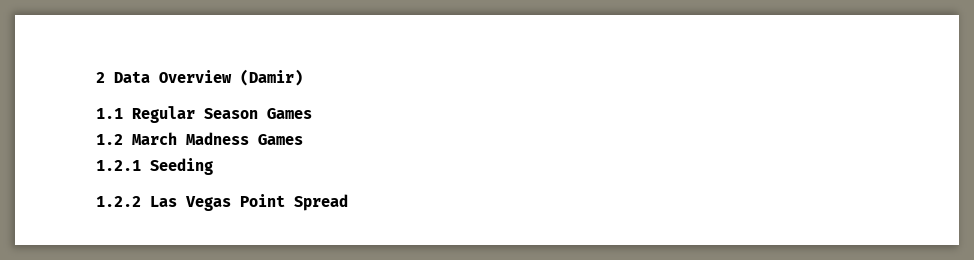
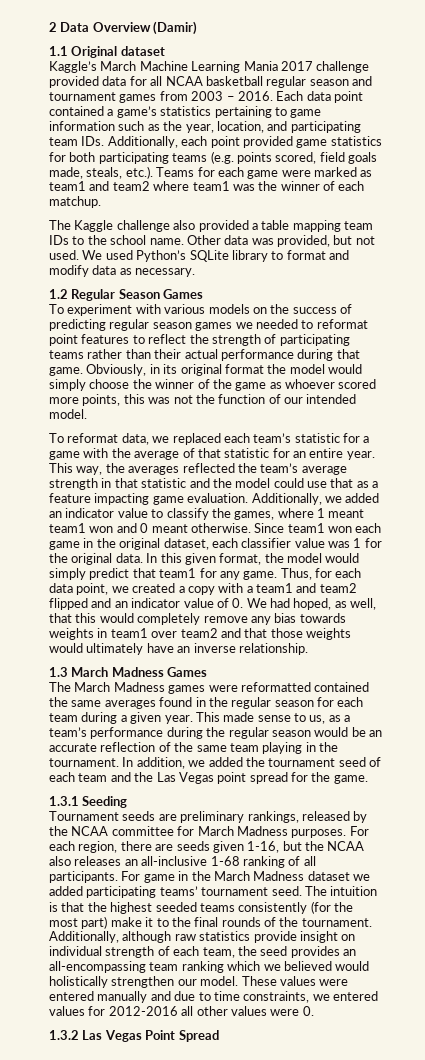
- 1.1 Regular Season Games
- 1.2 March Madness Games
- 1.2.1 Seeding
- 1.2.2 Las Vegas Point Spread
+ 1.1 Original dataset
+ Kaggle’s March Machine Learning Mania 2017 challenge provided data for all NCAA basketball regular season and tournament games from 2003 – 2016. Each data point contained a game’s statistics pertaining to game information such as the year, location, and participating team IDs. Additionally, each point provided game statistics for both participating teams (e.g. points scored, field goals made, steals, etc.). Teams for each game were marked as team1 and team2 where team1 was the winner of each matchup.
+ The Kaggle challenge also provided a table mapping team IDs to the school name. Other data was provided, but not used. We used Python’s SQLite library to format and modify data as necessary.
+ 1.2 Regular Season Games
+ To experiment with various models on the success of predicting regular season games we needed to reformat point features to reflect the strength of participating teams rather than their actual performance during that game. Obviously, in its original format the model would simply choose the winner of the game as whoever scored more points, this was not the function of our intended model.
+ To reformat data, we replaced each team’s statistic for a game with the average of that statistic for an entire year. This way, the averages reflected the team’s average strength in that statistic and the model could use that as a feature impacting game evaluation. Additionally, we added an indicator value to classify the games, where 1 meant team1 won and 0 meant otherwise. Since team1 won each game in the original dataset, each classifier value was 1 for the original data. In this given format, the model would simply predict that team1 for any game. Thus, for each data point, we created a copy with a team1 and team2 flipped and an indicator value of 0. We had hoped, as well, that this would completely remove any bias towards weights in team1 over team2 and that those weights would ultimately have an inverse relationship.
+ 1.3 March Madness Games
+ The March Madness games were reformatted contained the same averages found in the regular season for each team during a given year. This made sense to us, as a team’s performance during the regular season would be an accurate reflection of the same team playing in the tournament. In addition, we added the tournament seed of each team and the Las Vegas point spread for the game.
+ 1.3.1 Seeding
+ Tournament seeds are preliminary rankings, released by the NCAA committee for March Madness purposes. For each region, there are seeds given 1-16, but the NCAA also releases an all-inclusive 1-68 ranking of all participants. For game in the March Madness dataset we added participating teams’ tournament seed. The intuition is that the highest seeded teams consistently (for the most part) make it to the final rounds of the tournament. Additionally, although raw statistics provide insight on individual strength of each team, the seed provides an all-encompassing team ranking which we believed would holistically strengthen our model. These values were entered manually and due to time constraints, we entered values for 2012-2016 all other values were 0.
+ 1.3.2 Las Vegas Point Spread

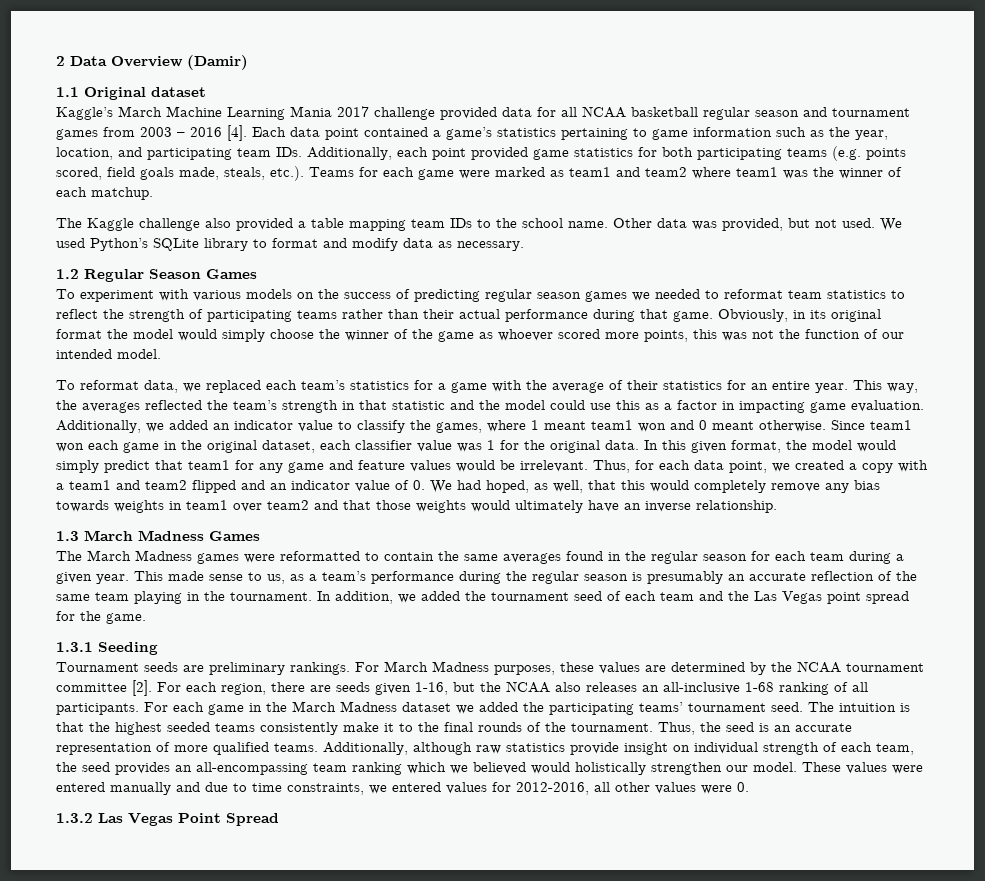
- Kaggle’s March Machine Learning Mania 2017 challenge provided data for all NCAA basketball regular season and tournament games from 2003 – 2016.
+ Kaggle’s March Machine Learning Mania 2017 challenge provided data for all NCAA basketball regular season and tournament games from 2003 – 2016 [4].
- To experiment with various models on the success of predicting regular season games we needed to reformat point features to reflect the strength of participating teams rather than their actual performance during that game.
+ To experiment with various models on the success of predicting regular season games we needed to reformat team statistics to reflect the strength of participating teams rather than their actual performance during that game.
- To reformat data, we replaced each team’s statistic for a game with the average of that statistic for an entire year.
+ To reformat data, we replaced each team’s statistics for a game with the average of their statistics for an entire year.
- This way, the averages reflected the team’s average strength in that statistic and the model could use that as a feature impacting game evaluation.
+ This way, the averages reflected the team’s strength in that statistic and the model could use this as a factor in impacting game evaluation.
- In this given format, the model would simply predict that team1 for any game.
+ In this given format, the model would simply predict that team1 for any game and feature values would be irrelevant.
- The March Madness games were reformatted contained the same averages found in the regular season for each team during a given year.
+ The March Madness games were reformatted to contain the same averages found in the regular season for each team during a given year.
- This made sense to us, as a team’s performance during the regular season would be an accurate reflection of the same team playing in the tournament.
+ This made sense to us, as a team’s performance during the regular season is presumably an accurate reflection of the same team playing in the tournament.
- Tournament seeds are preliminary rankings, released by the NCAA committee for March Madness purposes.
+ Tournament seeds are preliminary rankings. For March Madness purposes, these values are determined by the NCAA tournament committee [2].
- For game in the March Madness dataset we added participating teams’ tournament seed.
+ For each game in the March Madness dataset we added the participating teams’ tournament seed.
- The intuition is that the highest seeded teams consistently (for the most part) make it to the final rounds of the tournament.
+ The intuition is that the highest seeded teams consistently make it to the final rounds of the tournament.
+ Thus, the seed is an accurate representation of more qualified teams.
- These values were entered manually and due to time constraints, we entered values for 2012-2016 all other values were 0.
+ These values were entered manually and due to time constraints, we entered values for 2012-2016, all other values were 0.

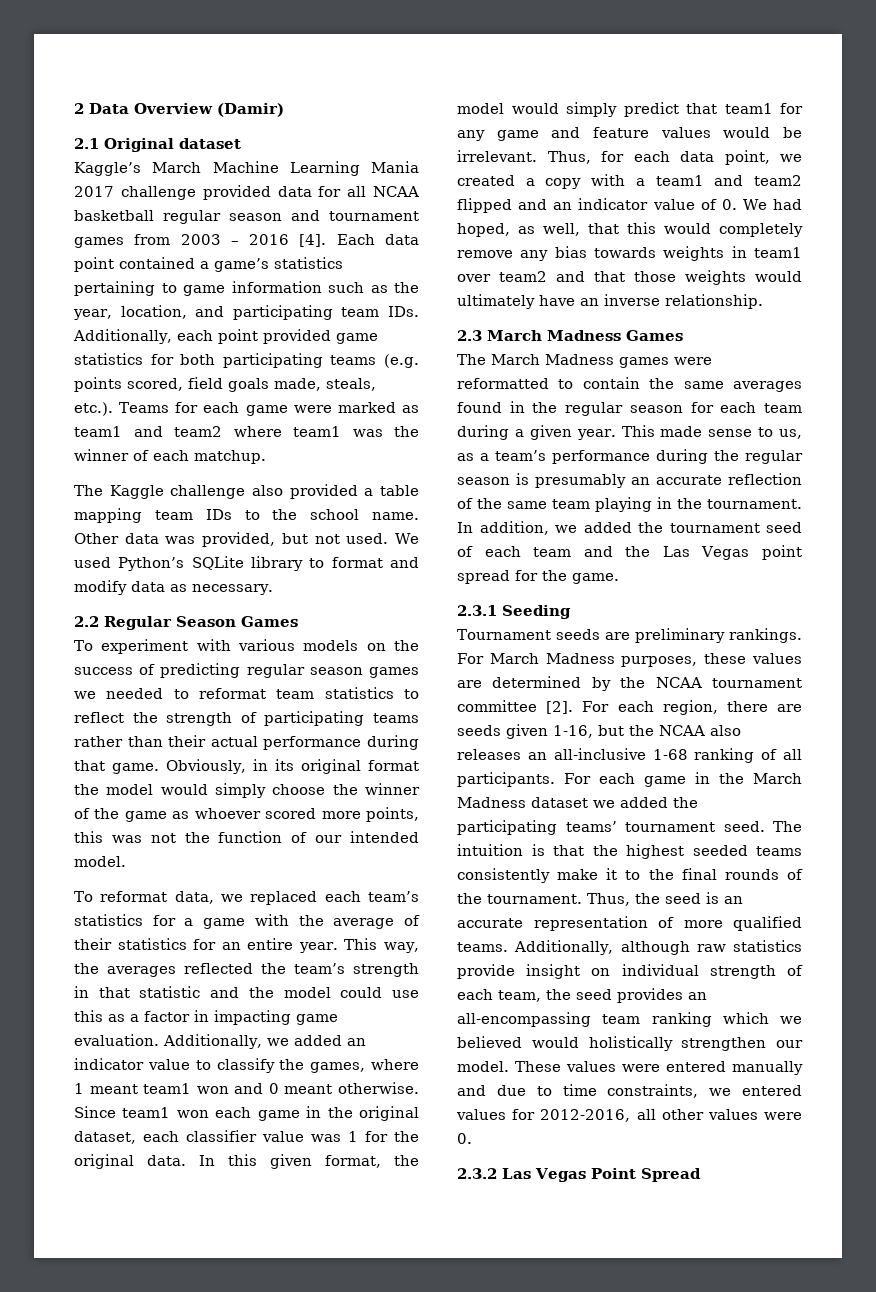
- 1.1 Original dataset
+ 2.1 Original dataset
- 1.2 Regular Season Games
+ 2.2 Regular Season Games
- 1.3 March Madness Games
+ 2.3 March Madness Games
- 1.3.1 Seeding
+ 2.3.1 Seeding
- 1.3.2 Las Vegas Point Spread
+ 2.3.2 Las Vegas Point Spread

